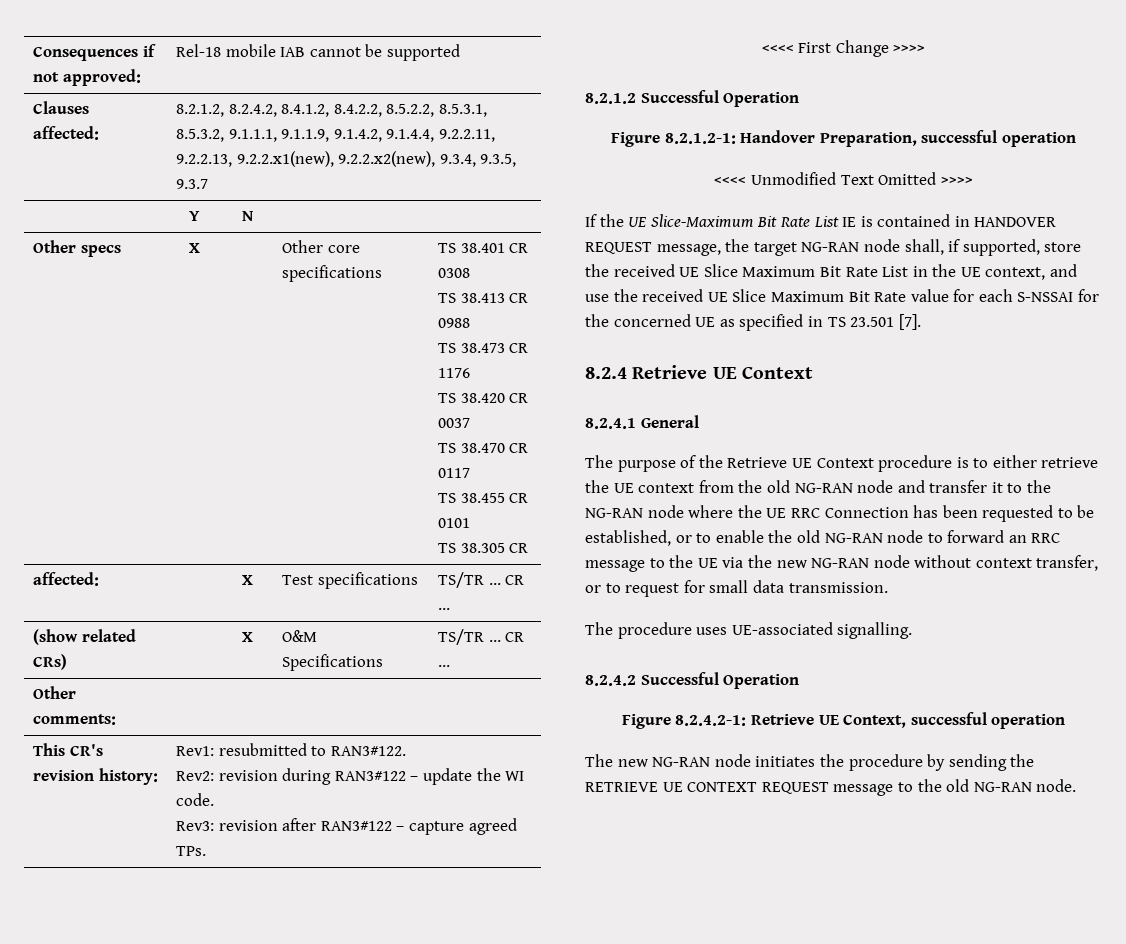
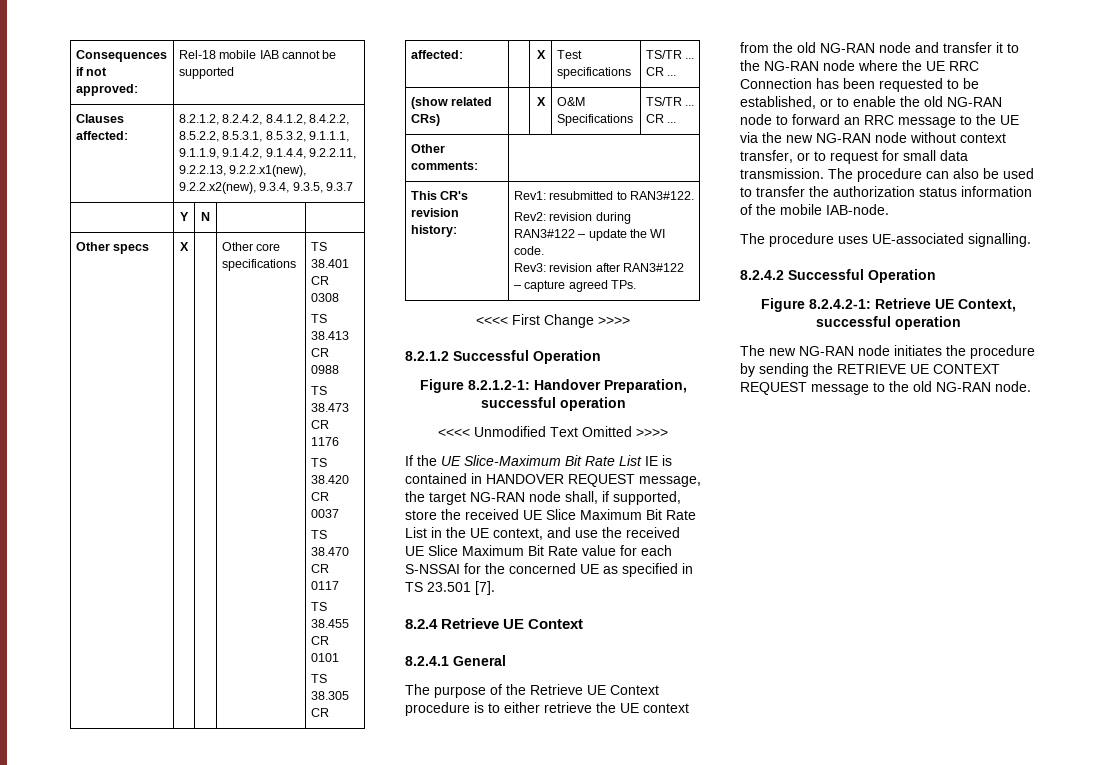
+ The procedure can also be used to transfer the authorization status information of the mobile IAB-node.

